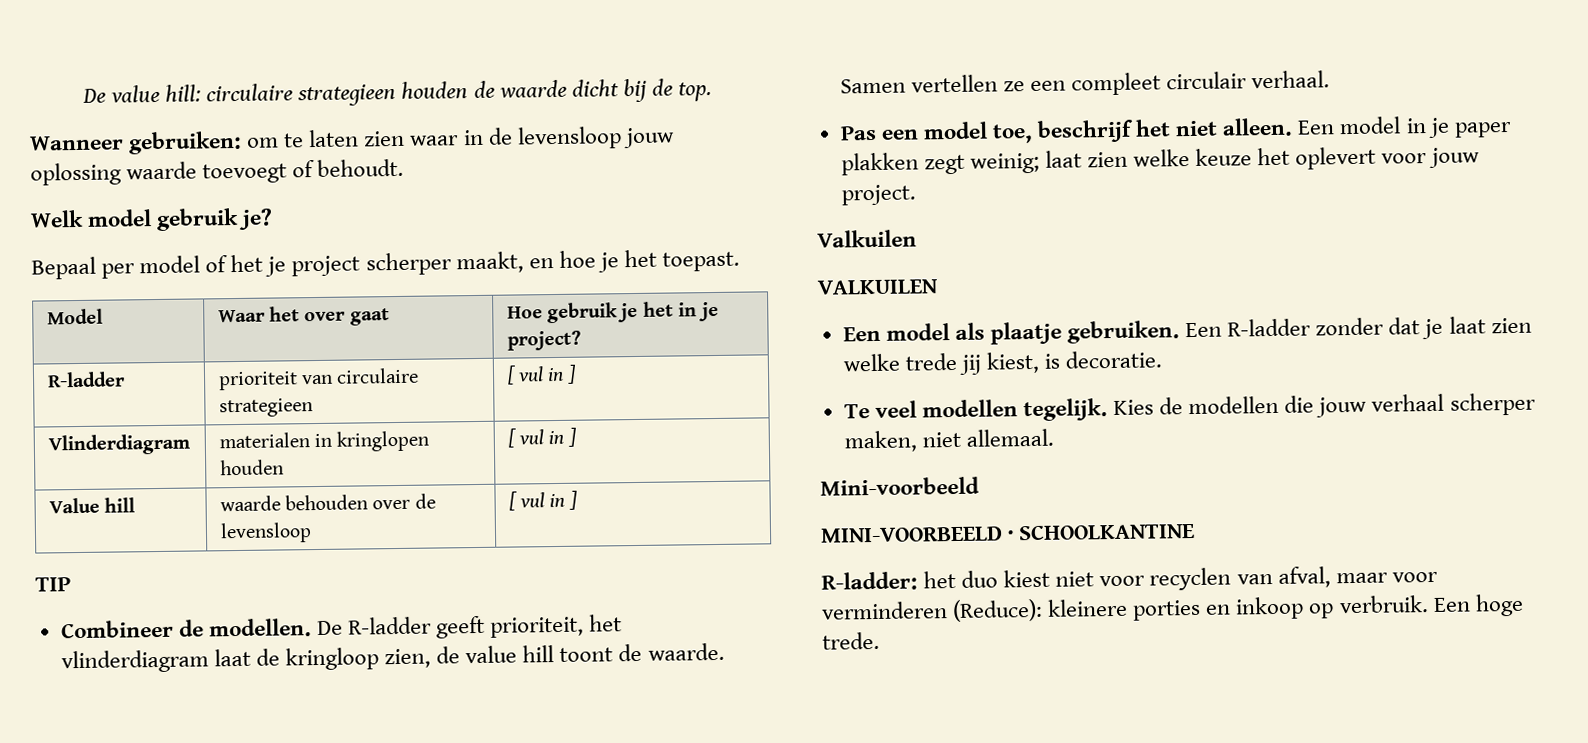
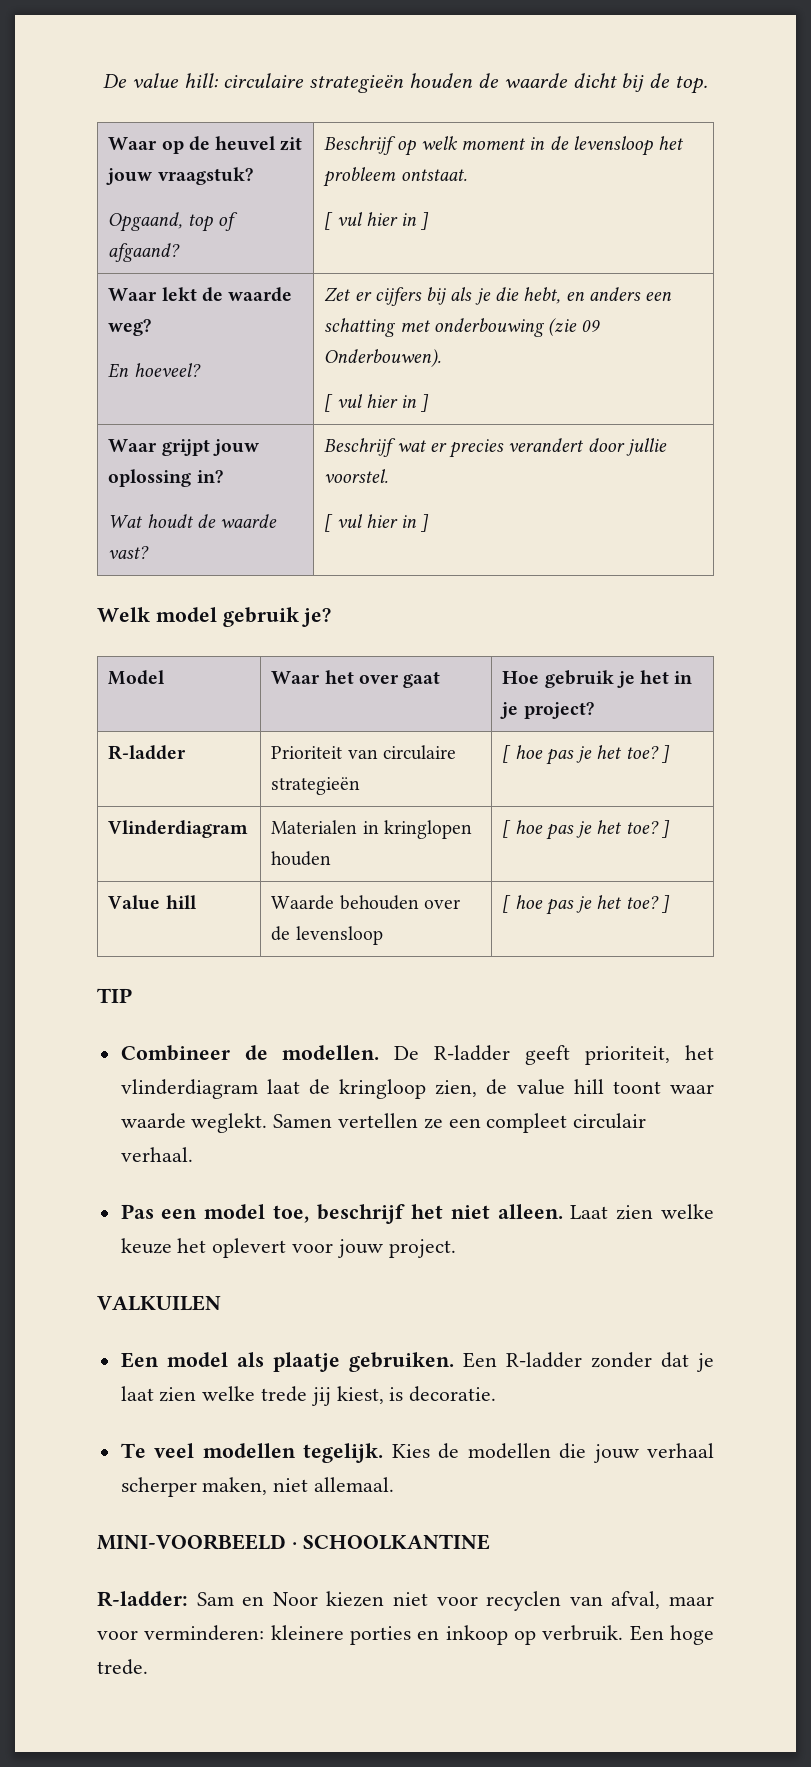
- De value hill: circulaire strategieen houden de waarde dicht bij de top.
+ De value hill: circulaire strategieën houden de waarde dicht bij de top.
- Wanneer gebruiken: om te laten zien waar in de levensloop jouw oplossing waarde toevoegt of behoudt.
+ Waar op de heuvel zit jouw vraagstuk?
+ Opgaand, top of afgaand? | Beschrijf op welk moment in de levensloop het probleem ontstaat.
+ [ vul hier in ]
+ Waar lekt de waarde weg?
+ En hoeveel? | Zet er cijfers bij als je die hebt, en anders een schatting met onderbouwing (zie 09 Onderbouwen).
+ [ vul hier in ]
+ Waar grijpt jouw oplossing in?
+ Wat houdt de waarde vast? | Beschrijf wat er precies verandert door jullie voorstel.
+ [ vul hier in ]
  Welk model gebruik je?
- Bepaal per model of het je project scherper maakt, en hoe je het toepast.
- R-ladder | prioriteit van circulaire strategieen | [ vul in ]
+ R-ladder | Prioriteit van circulaire strategieën | [ hoe pas je het toe? ]
- Vlinderdiagram | materialen in kringlopen houden | [ vul in ]
+ Vlinderdiagram | Materialen in kringlopen houden | [ hoe pas je het toe? ]
- Value hill | waarde behouden over de levensloop | [ vul in ]
+ Value hill | Waarde behouden over de levensloop | [ hoe pas je het toe? ]
- De R-ladder geeft prioriteit, het vlinderdiagram laat de kringloop zien, de value hill toont de waarde.
+ De R-ladder geeft prioriteit, het vlinderdiagram laat de kringloop zien, de value hill toont waar waarde weglekt.
- Een model in je paper plakken zegt weinig; laat zien welke keuze het oplevert voor jouw project.
+ Laat zien welke keuze het oplevert voor jouw project.
- Valkuilen
- Mini-voorbeeld
- R-ladder: het duo kiest niet voor recyclen van afval, maar voor verminderen (Reduce): kleinere porties en inkoop op verbruik.
+ R-ladder: Sam en Noor kiezen niet voor recyclen van afval, maar voor verminderen: kleinere porties en inkoop op verbruik.

